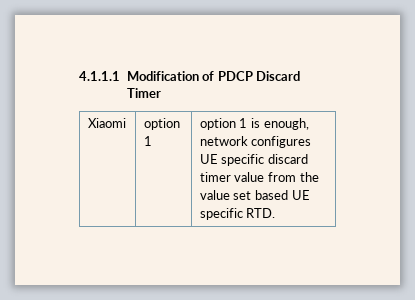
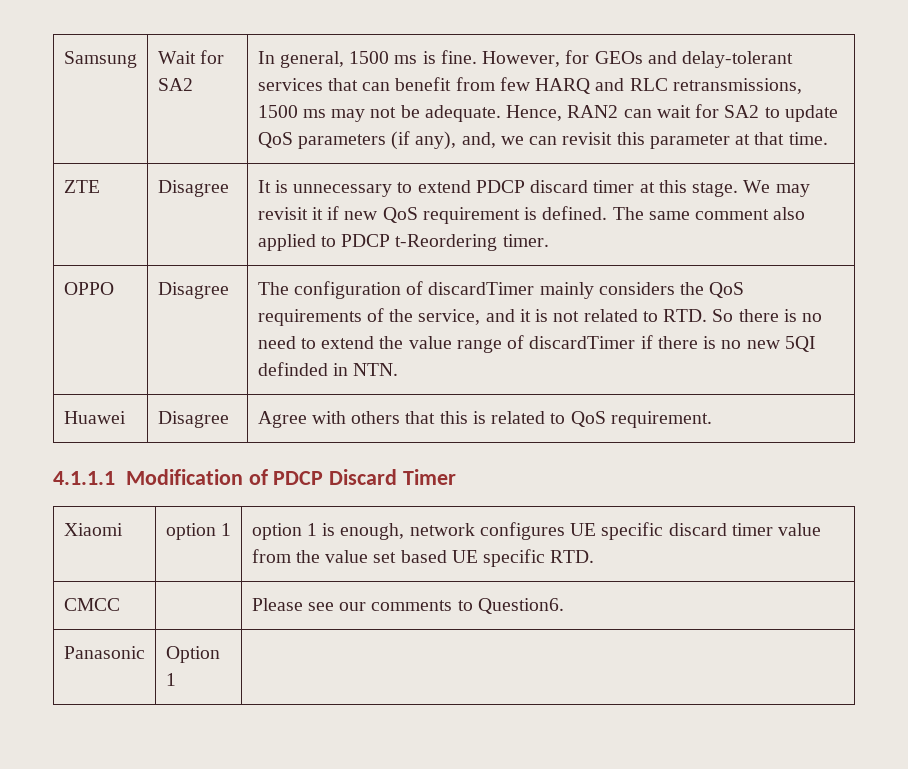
+ Samsung | Wait for SA2 | In general, 1500 ms is fine. However, for GEOs and delay-tolerant services that can benefit from few HARQ and RLC retransmissions, 1500 ms may not be adequate. Hence, RAN2 can wait for SA2 to update QoS parameters (if any), and, we can revisit this parameter at that time.
+ ZTE | Disagree | It is unnecessary to extend PDCP discard timer at this stage. We may revisit it if new QoS requirement is defined. The same comment also applied to PDCP t-Reordering timer.
+ OPPO | Disagree | The configuration of discardTimer mainly considers the QoS requirements of the service, and it is not related to RTD. So there is no need to extend the value range of discardTimer if there is no new 5QI definded in NTN.
+ Huawei | Disagree | Agree with others that this is related to QoS requirement.
+ CMCC | | Please see our comments to Question6.
+ Panasonic | Option 1 |

